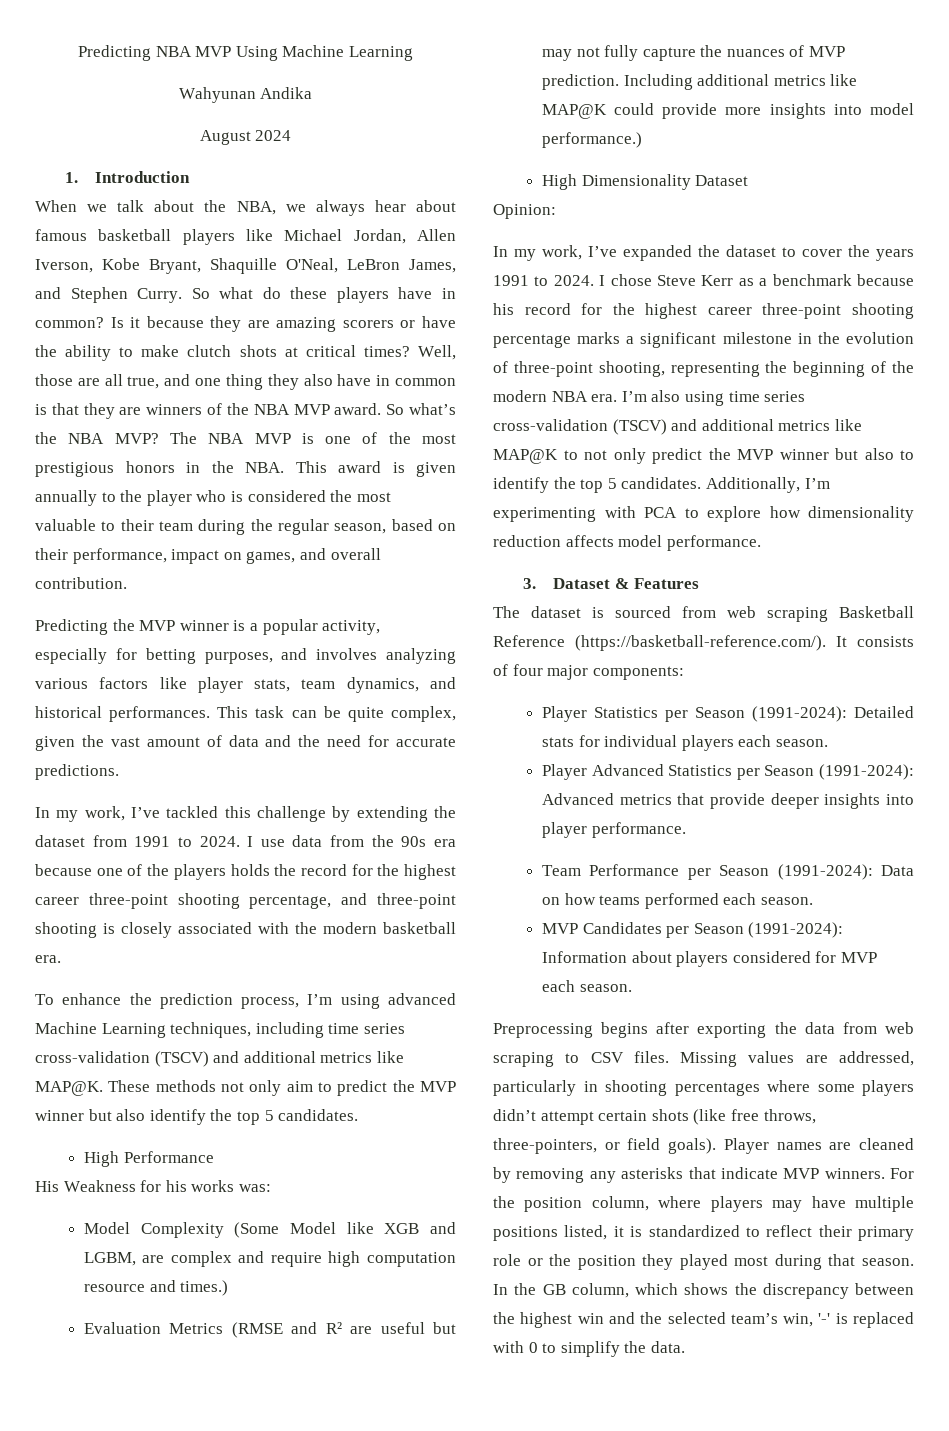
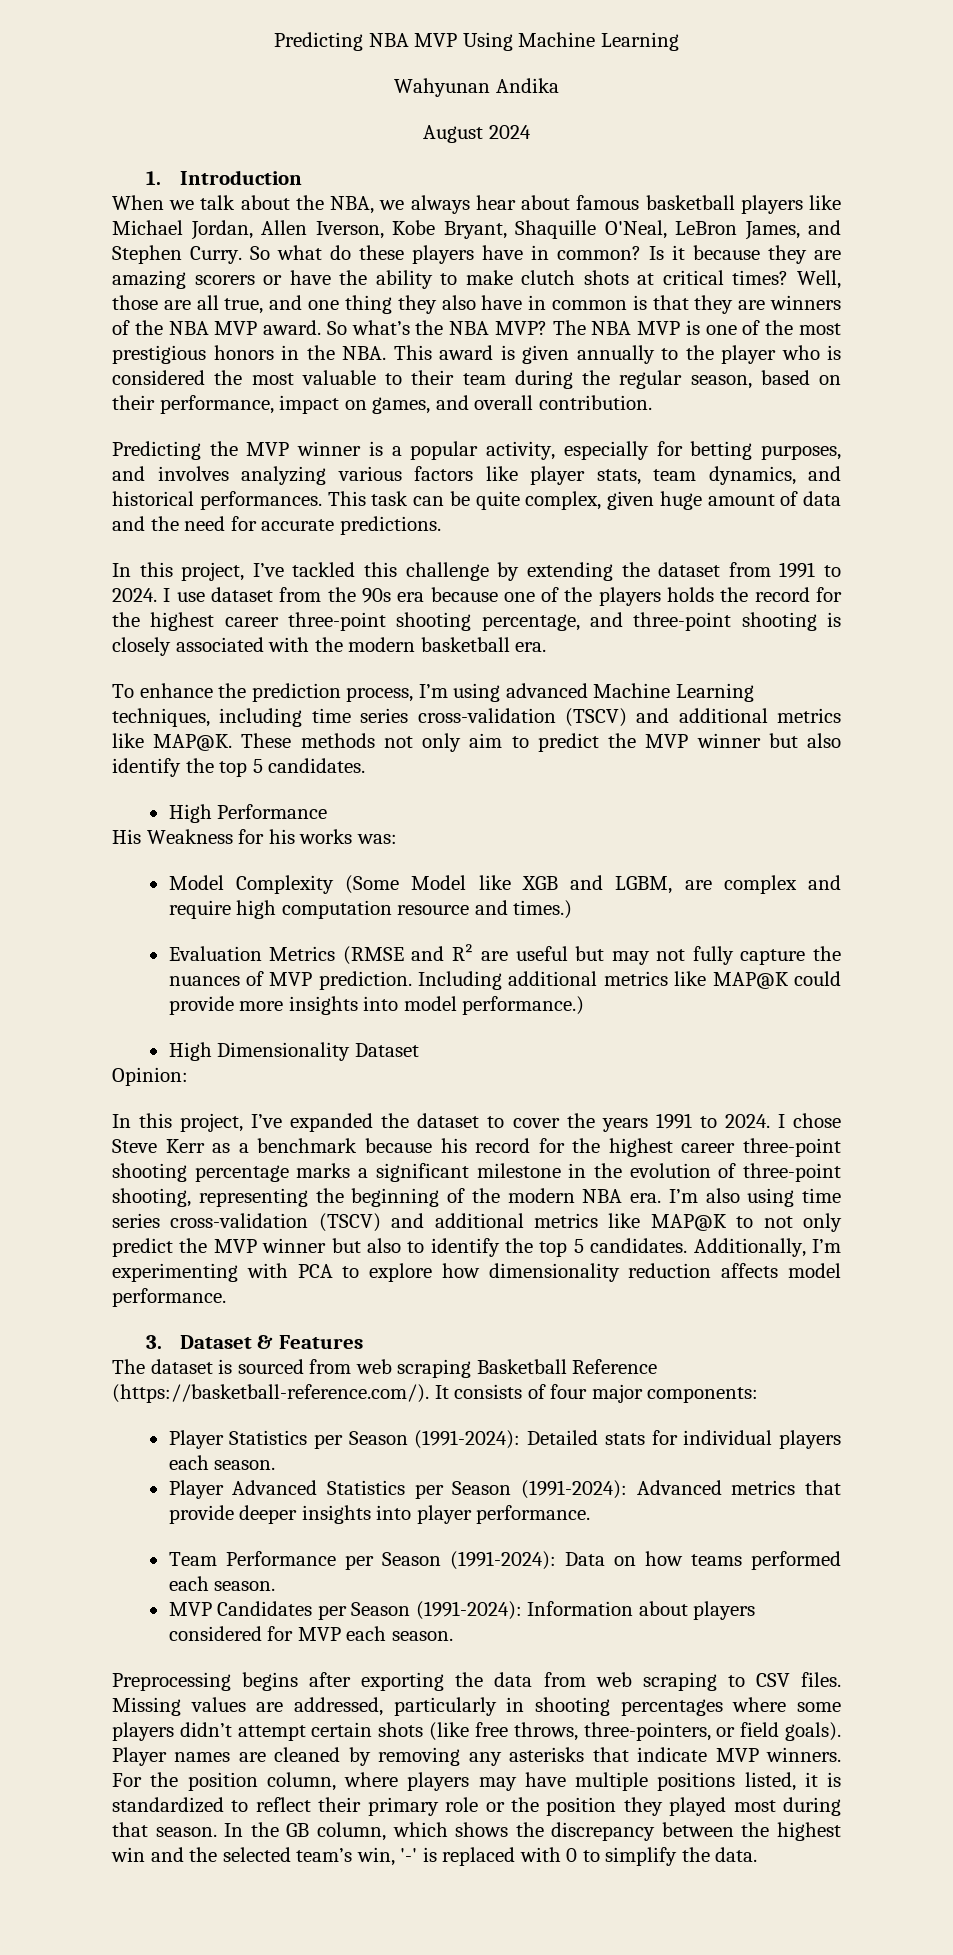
- This task can be quite complex, given the vast amount of data and the need for accurate predictions.
+ This task can be quite complex, given huge amount of data and the need for accurate predictions.
- In my work, I’ve tackled this challenge by extending the dataset from 1991 to 2024.
+ In this project, I’ve tackled this challenge by extending the dataset from 1991 to 2024.
- I use data from the 90s era because one of the players holds the record for the highest career three-point shooting percentage, and three-point shooting is closely associated with the modern basketball era.
+ I use dataset from the 90s era because one of the players holds the record for the highest career three-point shooting percentage, and three-point shooting is closely associated with the modern basketball era.
- In my work, I’ve expanded the dataset to cover the years 1991 to 2024.
+ In this project, I’ve expanded the dataset to cover the years 1991 to 2024.

